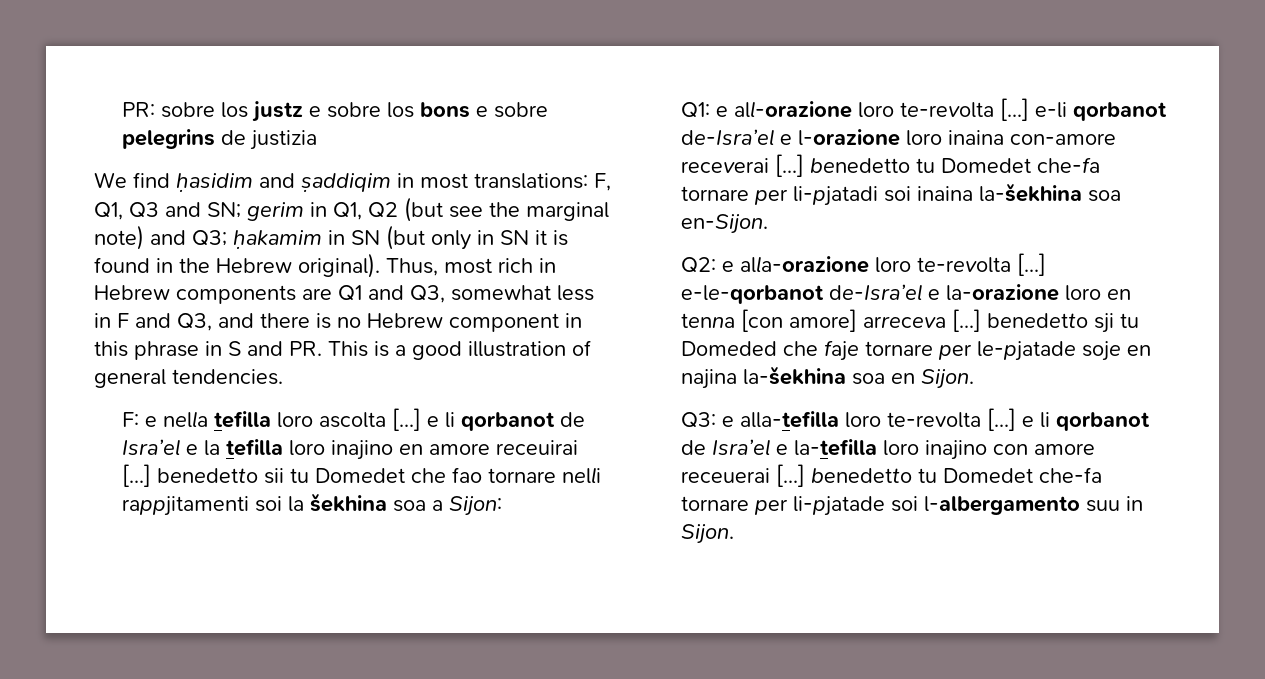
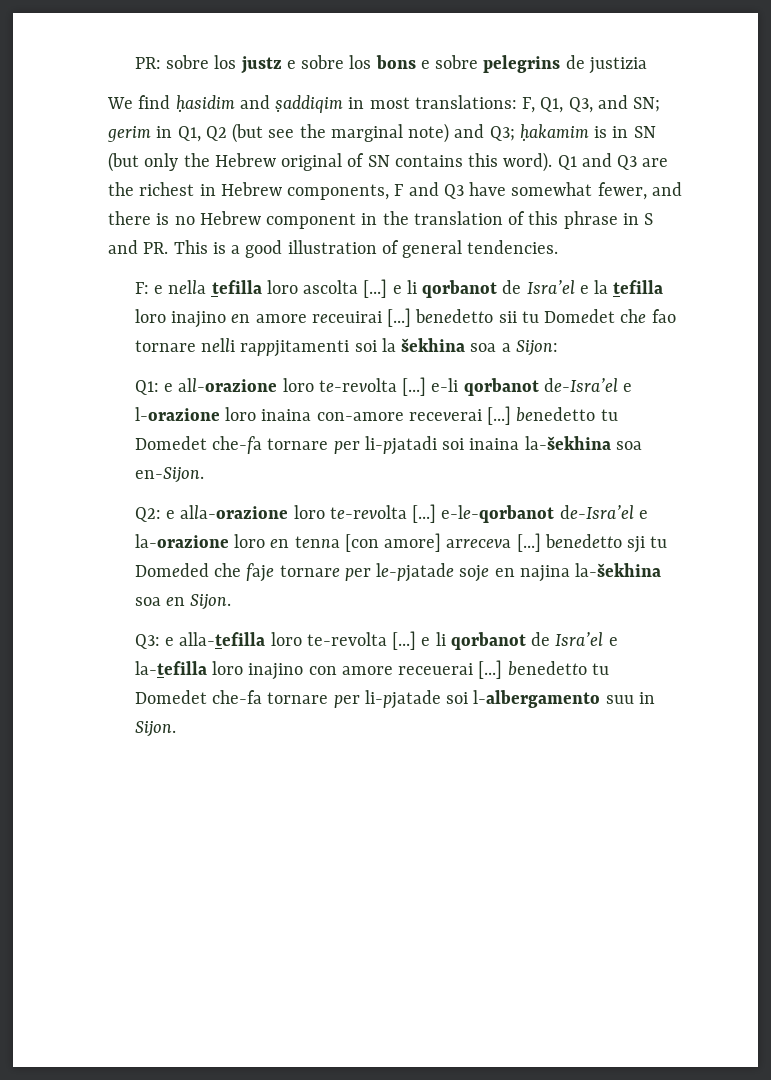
- We find ḥasidim and ṣaddiqim in most translations: F, Q1, Q3 and SN; gerim in Q1, Q2 (but see the marginal note) and Q3; ḥakamim in SN (but only in SN it is found in the Hebrew original). Thus, most rich in Hebrew components are Q1 and Q3, somewhat less in F and Q3, and there is no Hebrew component in this phrase in S and PR. This is a good illustration of general tendencies.
+ We find ḥasidim and ṣaddiqim in most translations: F, Q1, Q3, and SN; gerim in Q1, Q2 (but see the marginal note) and Q3; ḥakamim is in SN (but only the Hebrew original of SN contains this word). Q1 and Q3 are the richest in Hebrew components, F and Q3 have somewhat fewer, and there is no Hebrew component in the translation of this phrase in S and PR. This is a good illustration of general tendencies.

